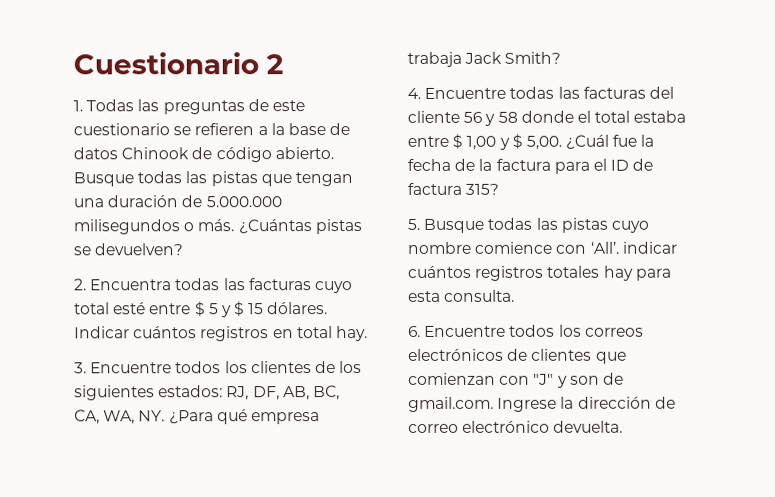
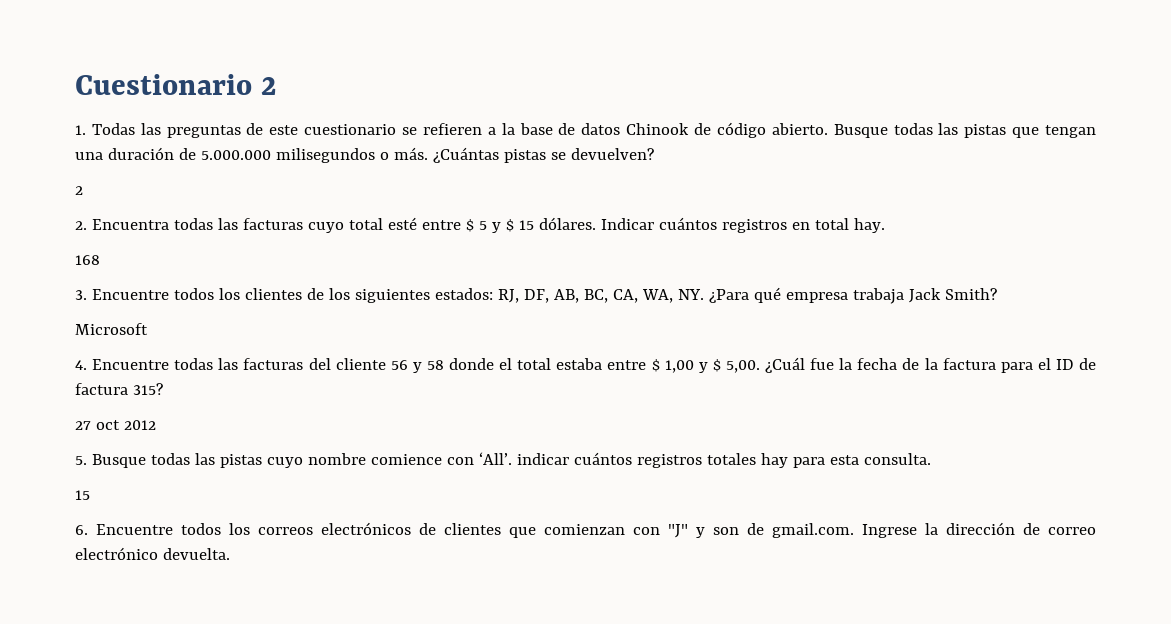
  ¿Cuántas pistas se devuelven?
+ 2
+ 168
+ Microsoft
+ 27 oct 2012
  5. Busque todas las pistas cuyo nombre comience con ‘All’. indicar cuántos registros totales hay para esta consulta.
+ 15

